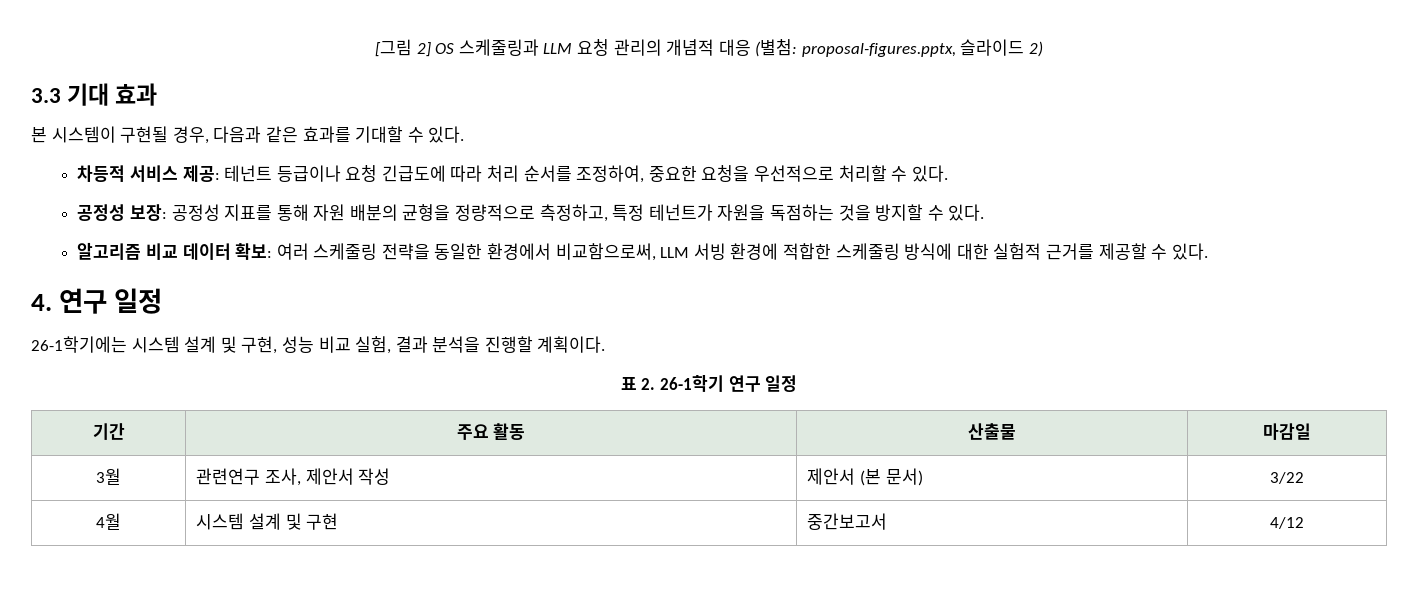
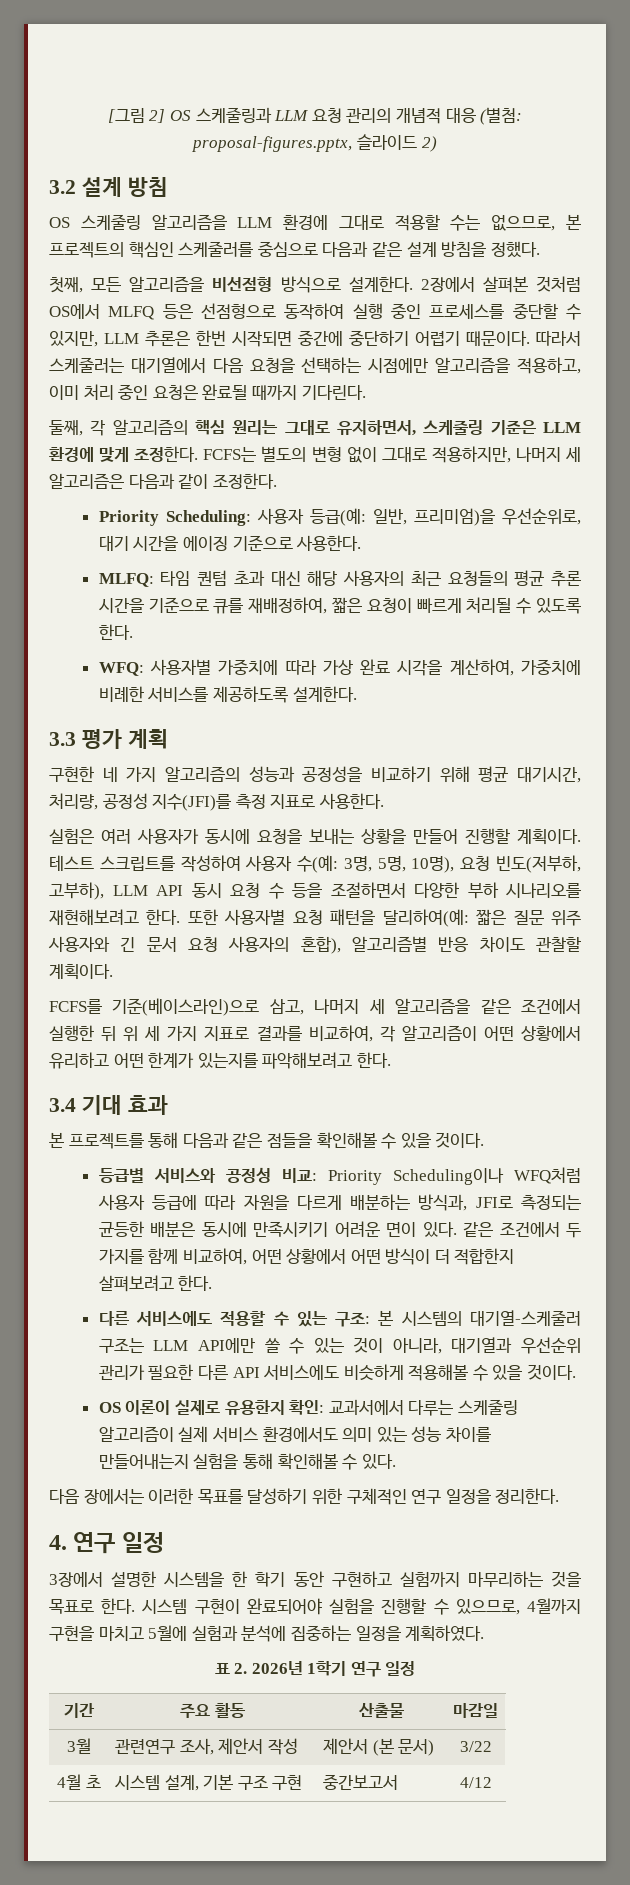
- 3.3 기대 효과
- 본 시스템이 구현될 경우, 다음과 같은 효과를 기대할 수 있다.
- 차등적 서비스 제공: 테넌트 등급이나 요청 긴급도에 따라 처리 순서를 조정하여, 중요한 요청을 우선적으로 처리할 수 있다.
- 공정성 보장: 공정성 지표를 통해 자원 배분의 균형을 정량적으로 측정하고, 특정 테넌트가 자원을 독점하는 것을 방지할 수 있다.
- 알고리즘 비교 데이터 확보: 여러 스케줄링 전략을 동일한 환경에서 비교함으로써, LLM 서빙 환경에 적합한 스케줄링 방식에 대한 실험적 근거를 제공할 수 있다.
+ 3.2 설계 방침
+ OS 스케줄링 알고리즘을 LLM 환경에 그대로 적용할 수는 없으므로, 본 프로젝트의 핵심인 스케줄러를 중심으로 다음과 같은 설계 방침을 정했다.
+ 첫째, 모든 알고리즘을 비선점형 방식으로 설계한다. 2장에서 살펴본 것처럼 OS에서 MLFQ 등은 선점형으로 동작하여 실행 중인 프로세스를 중단할 수 있지만, LLM 추론은 한번 시작되면 중간에 중단하기 어렵기 때문이다. 따라서 스케줄러는 대기열에서 다음 요청을 선택하는 시점에만 알고리즘을 적용하고, 이미 처리 중인 요청은 완료될 때까지 기다린다.
+ 둘째, 각 알고리즘의 핵심 원리는 그대로 유지하면서, 스케줄링 기준은 LLM 환경에 맞게 조정한다. FCFS는 별도의 변형 없이 그대로 적용하지만, 나머지 세 알고리즘은 다음과 같이 조정한다.
+ Priority Scheduling: 사용자 등급(예: 일반, 프리미엄)을 우선순위로, 대기 시간을 에이징 기준으로 사용한다.
+ MLFQ: 타임 퀀텀 초과 대신 해당 사용자의 최근 요청들의 평균 추론 시간을 기준으로 큐를 재배정하여, 짧은 요청이 빠르게 처리될 수 있도록 한다.
+ WFQ: 사용자별 가중치에 따라 가상 완료 시각을 계산하여, 가중치에 비례한 서비스를 제공하도록 설계한다.
+ 3.3 평가 계획
+ 구현한 네 가지 알고리즘의 성능과 공정성을 비교하기 위해 평균 대기시간, 처리량, 공정성 지수(JFI)를 측정 지표로 사용한다.
+ 실험은 여러 사용자가 동시에 요청을 보내는 상황을 만들어 진행할 계획이다. 테스트 스크립트를 작성하여 사용자 수(예: 3명, 5명, 10명), 요청 빈도(저부하, 고부하), LLM API 동시 요청 수 등을 조절하면서 다양한 부하 시나리오를 재현해보려고 한다. 또한 사용자별 요청 패턴을 달리하여(예: 짧은 질문 위주 사용자와 긴 문서 요청 사용자의 혼합), 알고리즘별 반응 차이도 관찰할 계획이다.
+ FCFS를 기준(베이스라인)으로 삼고, 나머지 세 알고리즘을 같은 조건에서 실행한 뒤 위 세 가지 지표로 결과를 비교하여, 각 알고리즘이 어떤 상황에서 유리하고 어떤 한계가 있는지를 파악해보려고 한다.
+ 3.4 기대 효과
+ 본 프로젝트를 통해 다음과 같은 점들을 확인해볼 수 있을 것이다.
+ 등급별 서비스와 공정성 비교: Priority Scheduling이나 WFQ처럼 사용자 등급에 따라 자원을 다르게 배분하는 방식과, JFI로 측정되는 균등한 배분은 동시에 만족시키기 어려운 면이 있다. 같은 조건에서 두 가지를 함께 비교하여, 어떤 상황에서 어떤 방식이 더 적합한지 살펴보려고 한다.
+ 다른 서비스에도 적용할 수 있는 구조: 본 시스템의 대기열-스케줄러 구조는 LLM API에만 쓸 수 있는 것이 아니라, 대기열과 우선순위 관리가 필요한 다른 API 서비스에도 비슷하게 적용해볼 수 있을 것이다.
+ OS 이론이 실제로 유용한지 확인: 교과서에서 다루는 스케줄링 알고리즘이 실제 서비스 환경에서도 의미 있는 성능 차이를 만들어내는지 실험을 통해 확인해볼 수 있다.
+ 다음 장에서는 이러한 목표를 달성하기 위한 구체적인 연구 일정을 정리한다.
  4. 연구 일정
- 26-1학기에는 시스템 설계 및 구현, 성능 비교 실험, 결과 분석을 진행할 계획이다.
+ 3장에서 설명한 시스템을 한 학기 동안 구현하고 실험까지 마무리하는 것을 목표로 한다. 시스템 구현이 완료되어야 실험을 진행할 수 있으므로, 4월까지 구현을 마치고 5월에 실험과 분석에 집중하는 일정을 계획하였다.
- 표 2. 26-1학기 연구 일정
+ 표 2. 2026년 1학기 연구 일정
- 4월 | 시스템 설계 및 구현 | 중간보고서 | 4/12
+ 4월 초 | 시스템 설계, 기본 구조 구현 | 중간보고서 | 4/12

